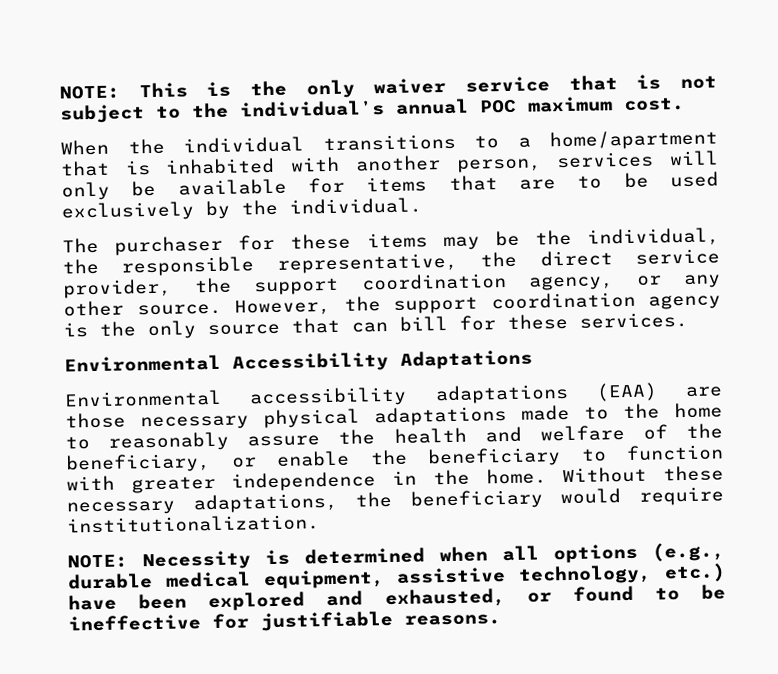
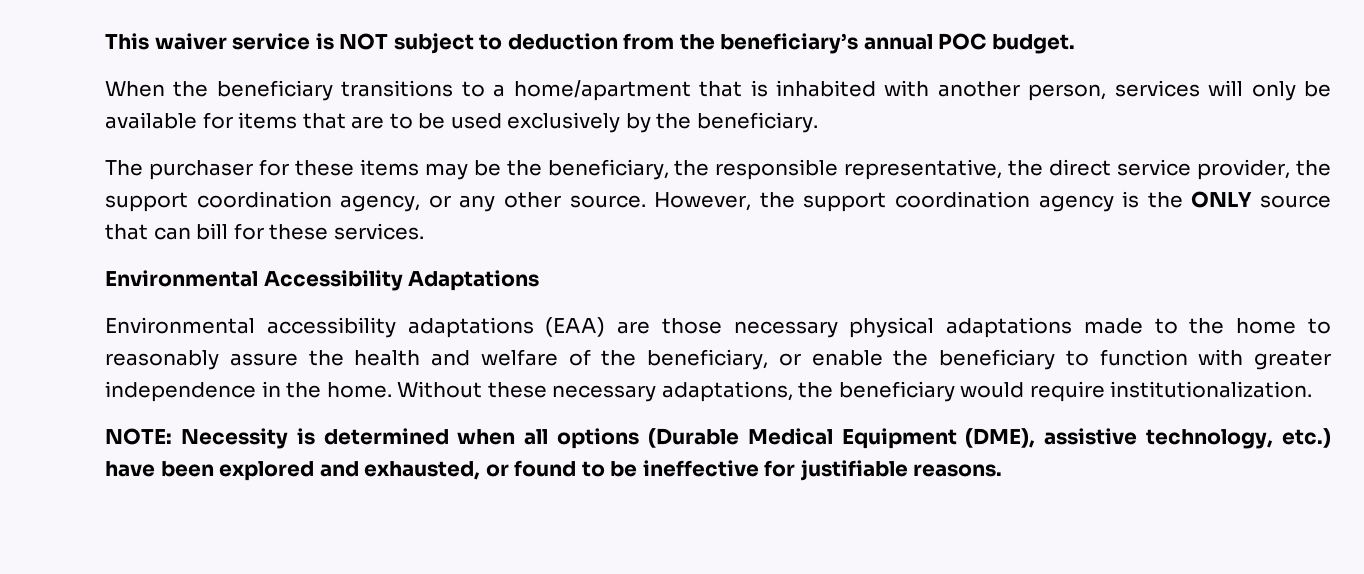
- NOTE: This is the only waiver service that is not subject to the individual’s annual POC maximum cost.
+ This waiver service is NOT subject to deduction from the beneficiary’s annual POC budget.
- When the individual transitions to a home/apartment that is inhabited with another person, services will only be available for items that are to be used exclusively by the individual.
+ When the beneficiary transitions to a home/apartment that is inhabited with another person, services will only be available for items that are to be used exclusively by the beneficiary.
- The purchaser for these items may be the individual, the responsible representative, the direct service provider, the support coordination agency, or any other source.
+ The purchaser for these items may be the beneficiary, the responsible representative, the direct service provider, the support coordination agency, or any other source.
- However, the support coordination agency is the only source that can bill for these services.
+ However, the support coordination agency is the ONLY source that can bill for these services.
- NOTE: Necessity is determined when all options (e.g., durable medical equipment, assistive technology, etc.) have been explored and exhausted, or found to be ineffective for justifiable reasons.
+ NOTE: Necessity is determined when all options (Durable Medical Equipment (DME), assistive technology, etc.) have been explored and exhausted, or found to be ineffective for justifiable reasons.

